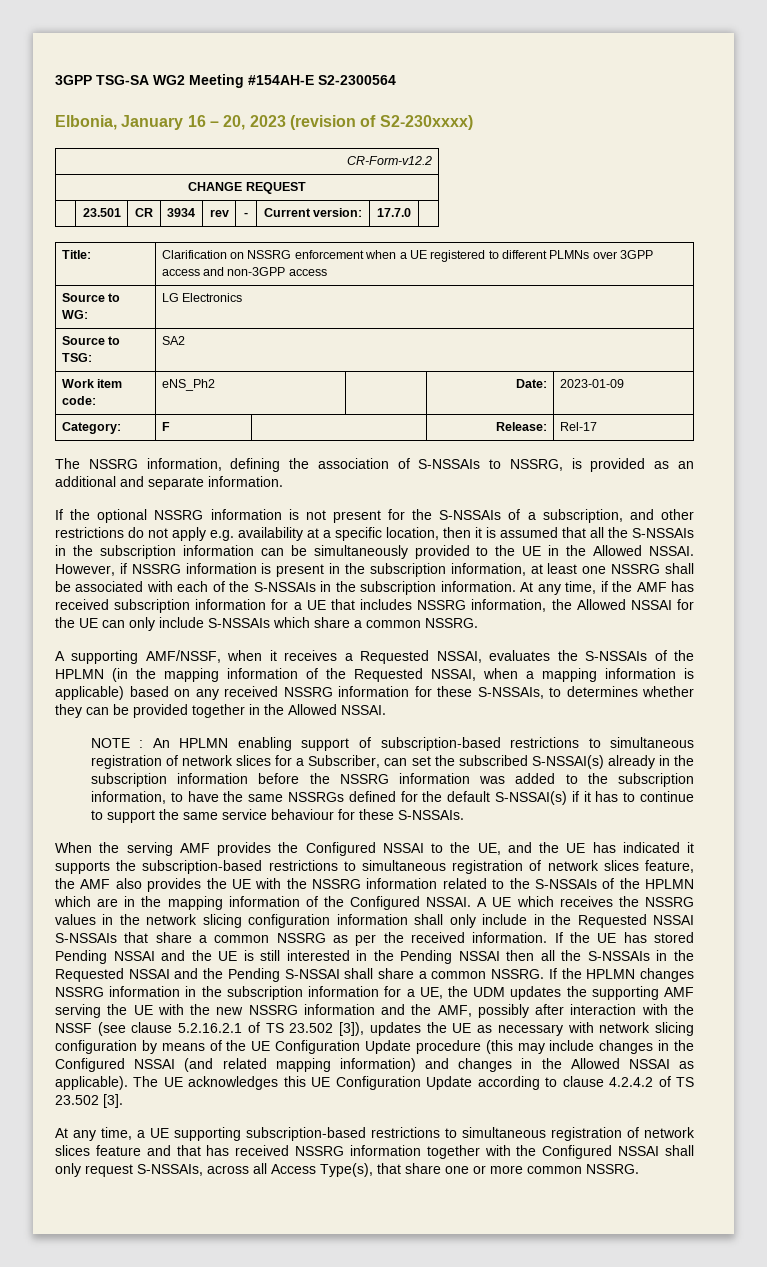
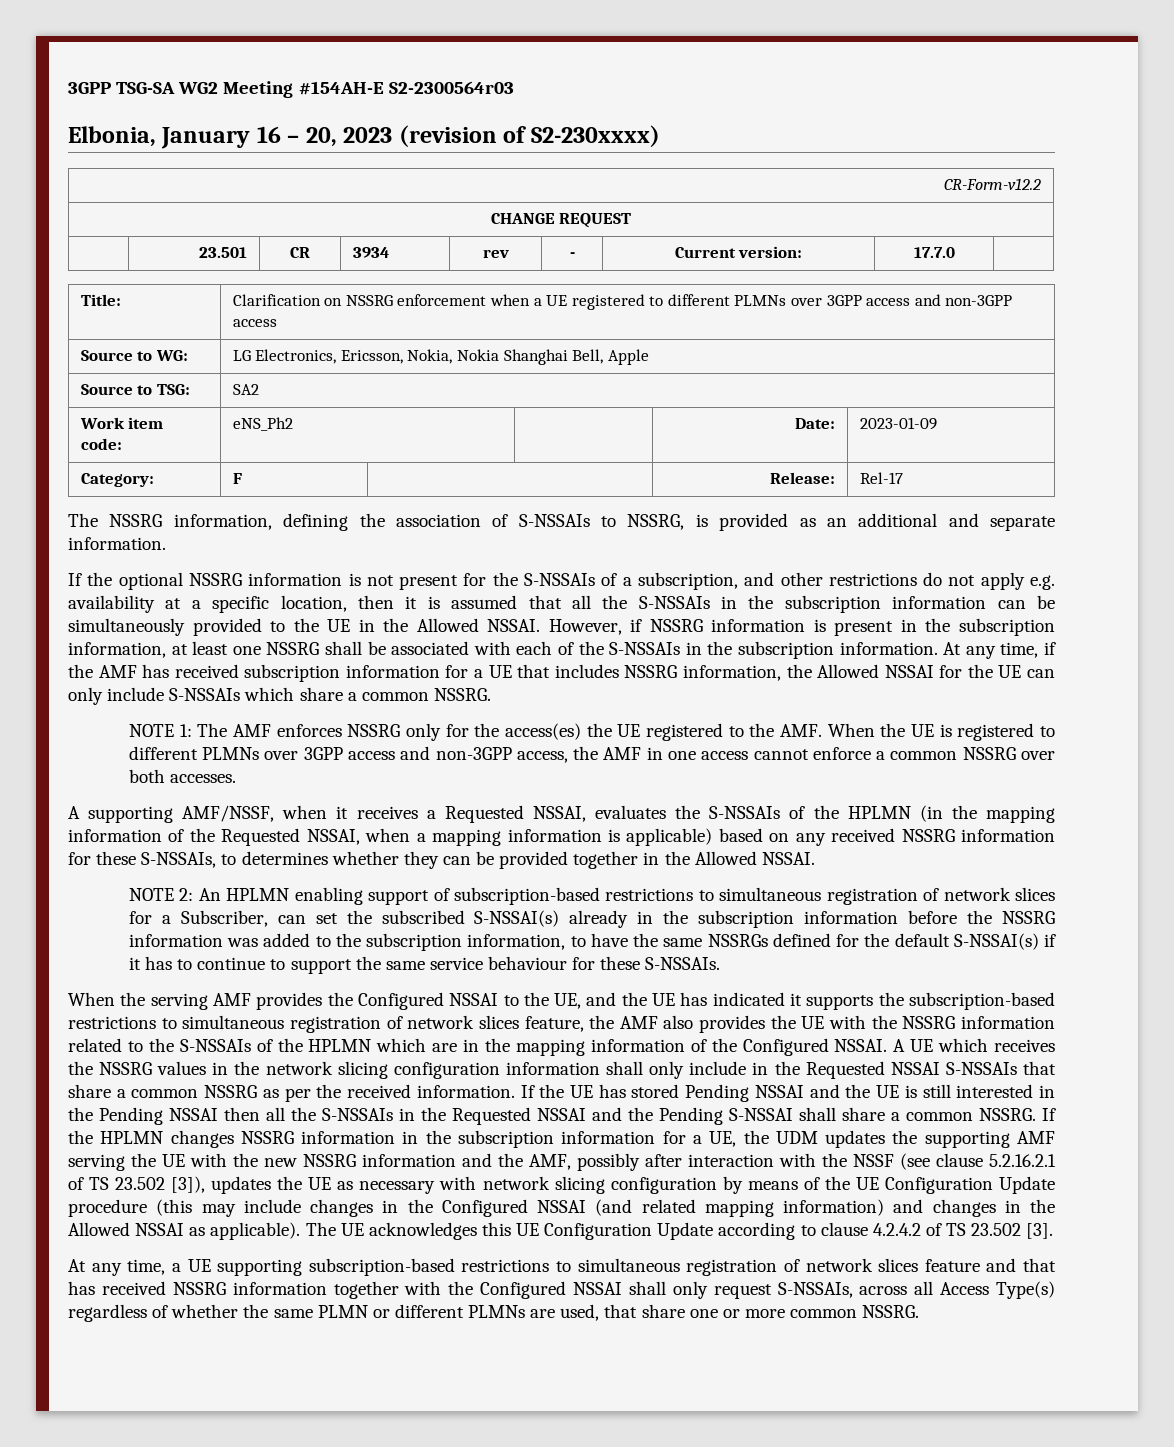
- 3GPP TSG-SA WG2 Meeting #154AH-E S2-2300564
+ 3GPP TSG-SA WG2 Meeting #154AH-E S2-2300564r03
- Source to WG: | LG Electronics
+ Source to WG: | LG Electronics, Ericsson, Nokia, Nokia Shanghai Bell, Apple
+ NOTE 1: The AMF enforces NSSRG only for the access(es) the UE registered to the AMF. When the UE is registered to different PLMNs over 3GPP access and non-3GPP access, the AMF in one access cannot enforce a common NSSRG over both accesses.
- NOTE :
+ NOTE 2:
- At any time, a UE supporting subscription-based restrictions to simultaneous registration of network slices feature and that has received NSSRG information together with the Configured NSSAI shall only request S-NSSAIs, across all Access Type(s), that share one or more common NSSRG.
+ At any time, a UE supporting subscription-based restrictions to simultaneous registration of network slices feature and that has received NSSRG information together with the Configured NSSAI shall only request S-NSSAIs, across all Access Type(s) regardless of whether the same PLMN or different PLMNs are used, that share one or more common NSSRG.

